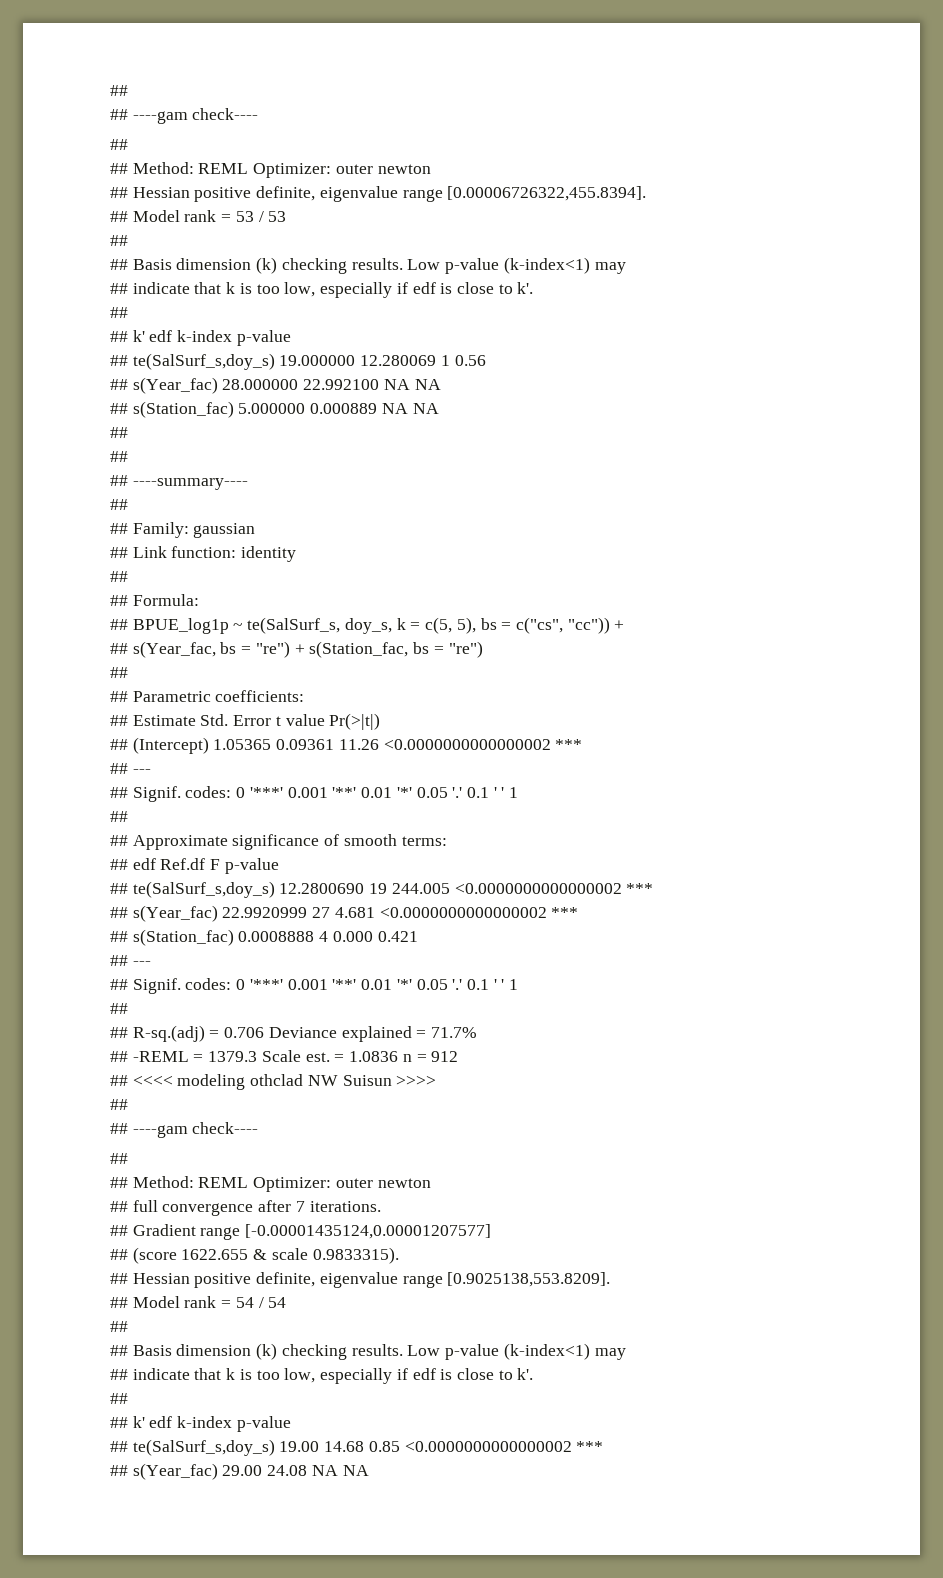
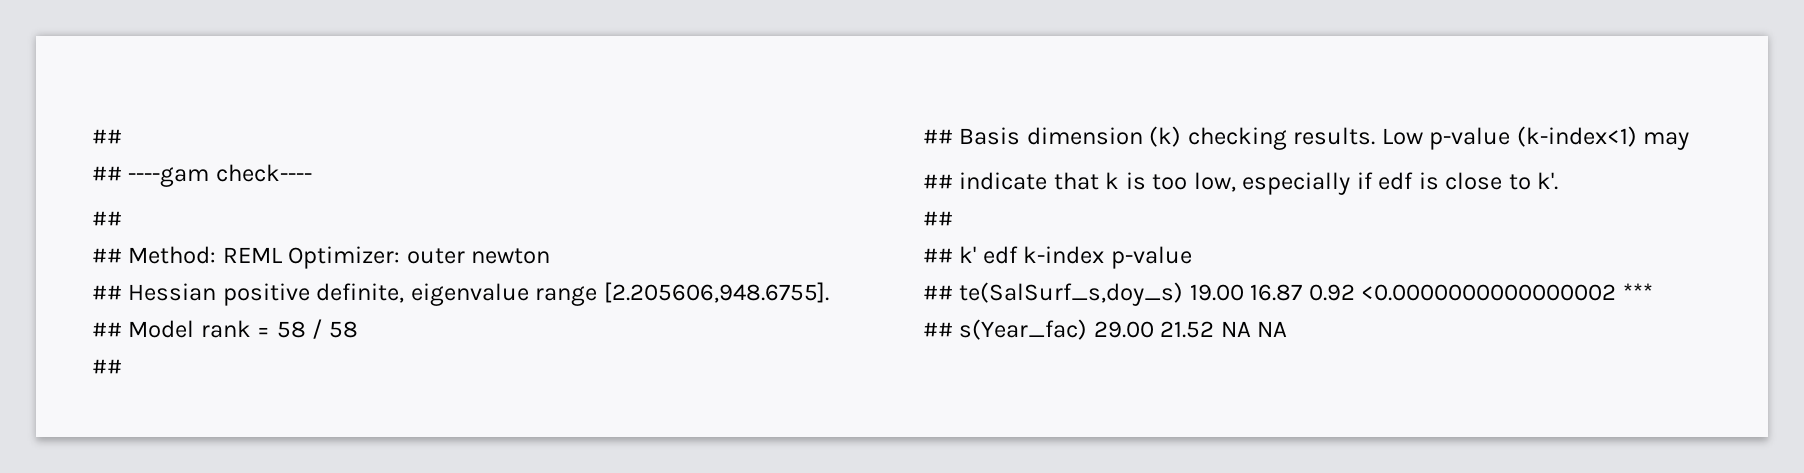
- ## Hessian positive definite, eigenvalue range [0.00006726322,455.8394].
- ## Model rank = 53 / 53
- ##
- ## Basis dimension (k) checking results. Low p-value (k-index<1) may
- ## indicate that k is too low, especially if edf is close to k'.
- ##
- ## k' edf k-index p-value
- ## te(SalSurf_s,doy_s) 19.000000 12.280069 1 0.56
- ## s(Year_fac) 28.000000 22.992100 NA NA
- ## s(Station_fac) 5.000000 0.000889 NA NA
- ##
- ##
- ## ----summary----
- ##
- ## Family: gaussian
- ## Link function: identity
- ##
- ## Formula:
- ## BPUE_log1p ~ te(SalSurf_s, doy_s, k = c(5, 5), bs = c("cs", "cc")) +
- ## s(Year_fac, bs = "re") + s(Station_fac, bs = "re")
- ##
- ## Parametric coefficients:
- ## Estimate Std. Error t value Pr(>|t|)
- ## (Intercept) 1.05365 0.09361 11.26 <0.0000000000000002 ***
- ## ---
- ## Signif. codes: 0 '***' 0.001 '**' 0.01 '*' 0.05 '.' 0.1 ' ' 1
- ##
- ## Approximate significance of smooth terms:
- ## edf Ref.df F p-value
- ## te(SalSurf_s,doy_s) 12.2800690 19 244.005 <0.0000000000000002 ***
- ## s(Year_fac) 22.9920999 27 4.681 <0.0000000000000002 ***
- ## s(Station_fac) 0.0008888 4 0.000 0.421
- ## ---
- ## Signif. codes: 0 '***' 0.001 '**' 0.01 '*' 0.05 '.' 0.1 ' ' 1
- ##
- ## R-sq.(adj) = 0.706 Deviance explained = 71.7%
- ## -REML = 1379.3 Scale est. = 1.0836 n = 912
- ## <<<< modeling othclad NW Suisun >>>>
- ##
- ## ----gam check----
- ##
- ## Method: REML Optimizer: outer newton
- ## full convergence after 7 iterations.
- ## Gradient range [-0.00001435124,0.00001207577]
- ## (score 1622.655 & scale 0.9833315).
- ## Hessian positive definite, eigenvalue range [0.9025138,553.8209].
- ## Model rank = 54 / 54
+ ## Hessian positive definite, eigenvalue range [2.205606,948.6755].
+ ## Model rank = 58 / 58
- ## te(SalSurf_s,doy_s) 19.00 14.68 0.85 <0.0000000000000002 ***
+ ## te(SalSurf_s,doy_s) 19.00 16.87 0.92 <0.0000000000000002 ***
- ## s(Year_fac) 29.00 24.08 NA NA
+ ## s(Year_fac) 29.00 21.52 NA NA

